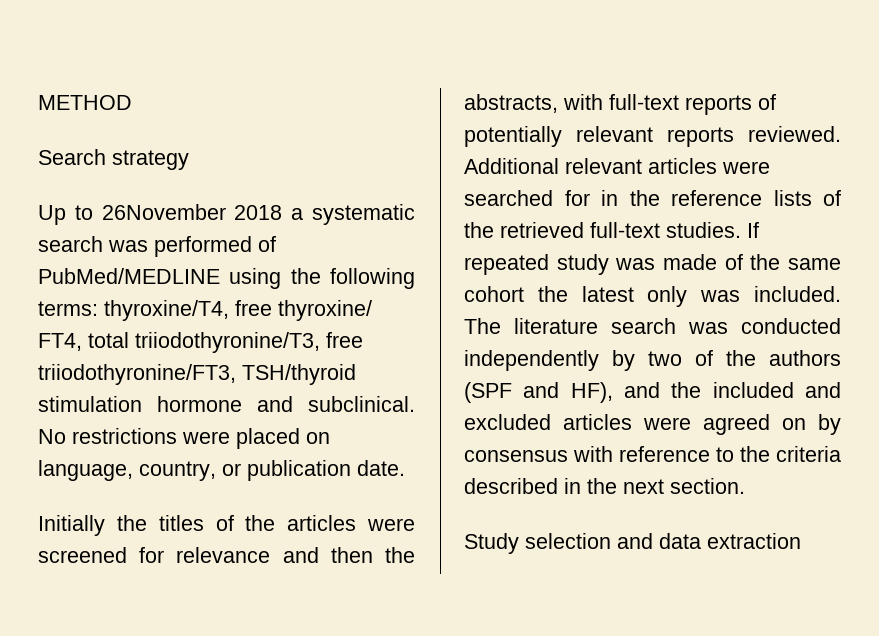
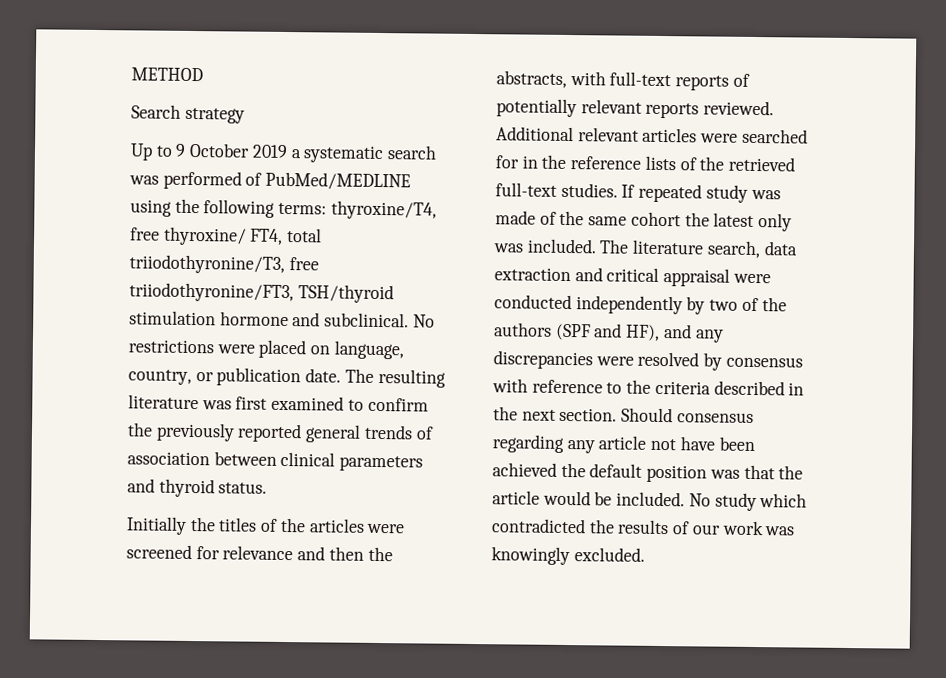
- Up to 26November 2018 a systematic search was performed of PubMed/MEDLINE using the following terms: thyroxine/T4, free thyroxine/ FT4, total triiodothyronine/T3, free triiodothyronine/FT3, TSH/thyroid stimulation hormone and subclinical.
+ Up to 9 October 2019 a systematic search was performed of PubMed/MEDLINE using the following terms: thyroxine/T4, free thyroxine/ FT4, total triiodothyronine/T3, free triiodothyronine/FT3, TSH/thyroid stimulation hormone and subclinical.
+ The resulting literature was first examined to confirm the previously reported general trends of association between clinical parameters and thyroid status.
- The literature search was conducted independently by two of the authors (SPF and HF), and the included and excluded articles were agreed on by consensus with reference to the criteria described in the next section.
- Study selection and data extraction
+ The literature search, data extraction and critical appraisal were conducted independently by two of the authors (SPF and HF), and any discrepancies were resolved by consensus with reference to the criteria described in the next section. Should consensus regarding any article not have been achieved the default position was that the article would be included. No study which contradicted the results of our work was knowingly excluded.

